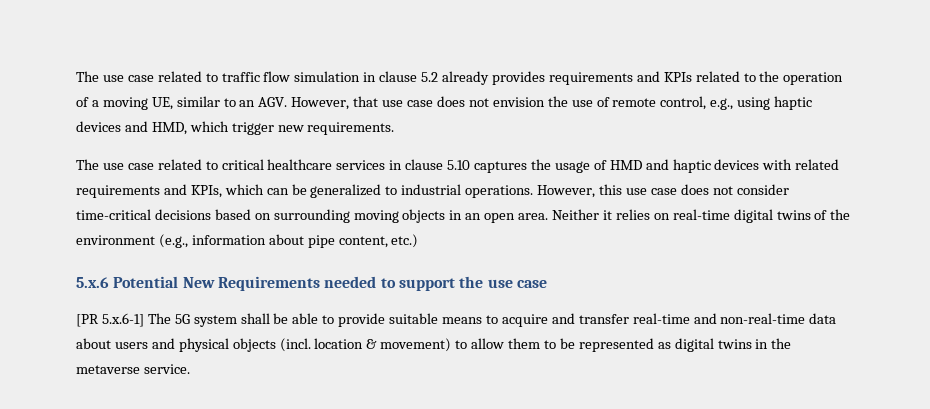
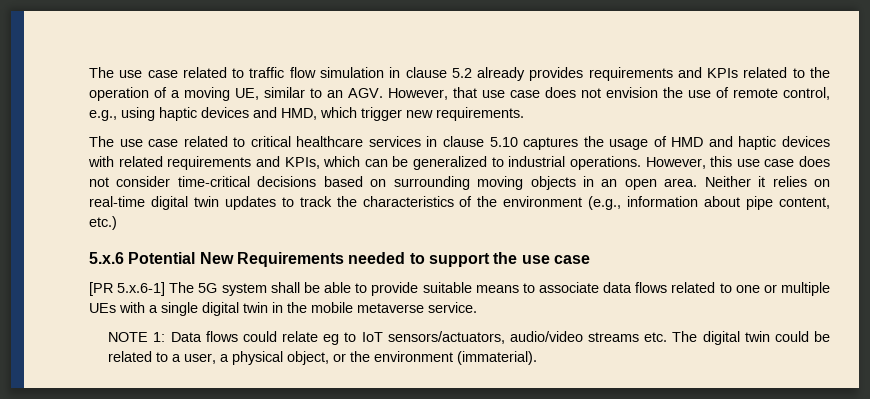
- Neither it relies on real-time digital twins of the environment (e.g., information about pipe content, etc.)
+ Neither it relies on real-time digital twin updates to track the characteristics of the environment (e.g., information about pipe content, etc.)
- [PR 5.x.6-1] The 5G system shall be able to provide suitable means to acquire and transfer real-time and non-real-time data about users and physical objects (incl. location & movement) to allow them to be represented as digital twins in the metaverse service.
+ [PR 5.x.6-1] The 5G system shall be able to provide suitable means to associate data flows related to one or multiple UEs with a single digital twin in the mobile metaverse service.
+ NOTE 1: Data flows could relate eg to IoT sensors/actuators, audio/video streams etc. The digital twin could be related to a user, a physical object, or the environment (immaterial).

